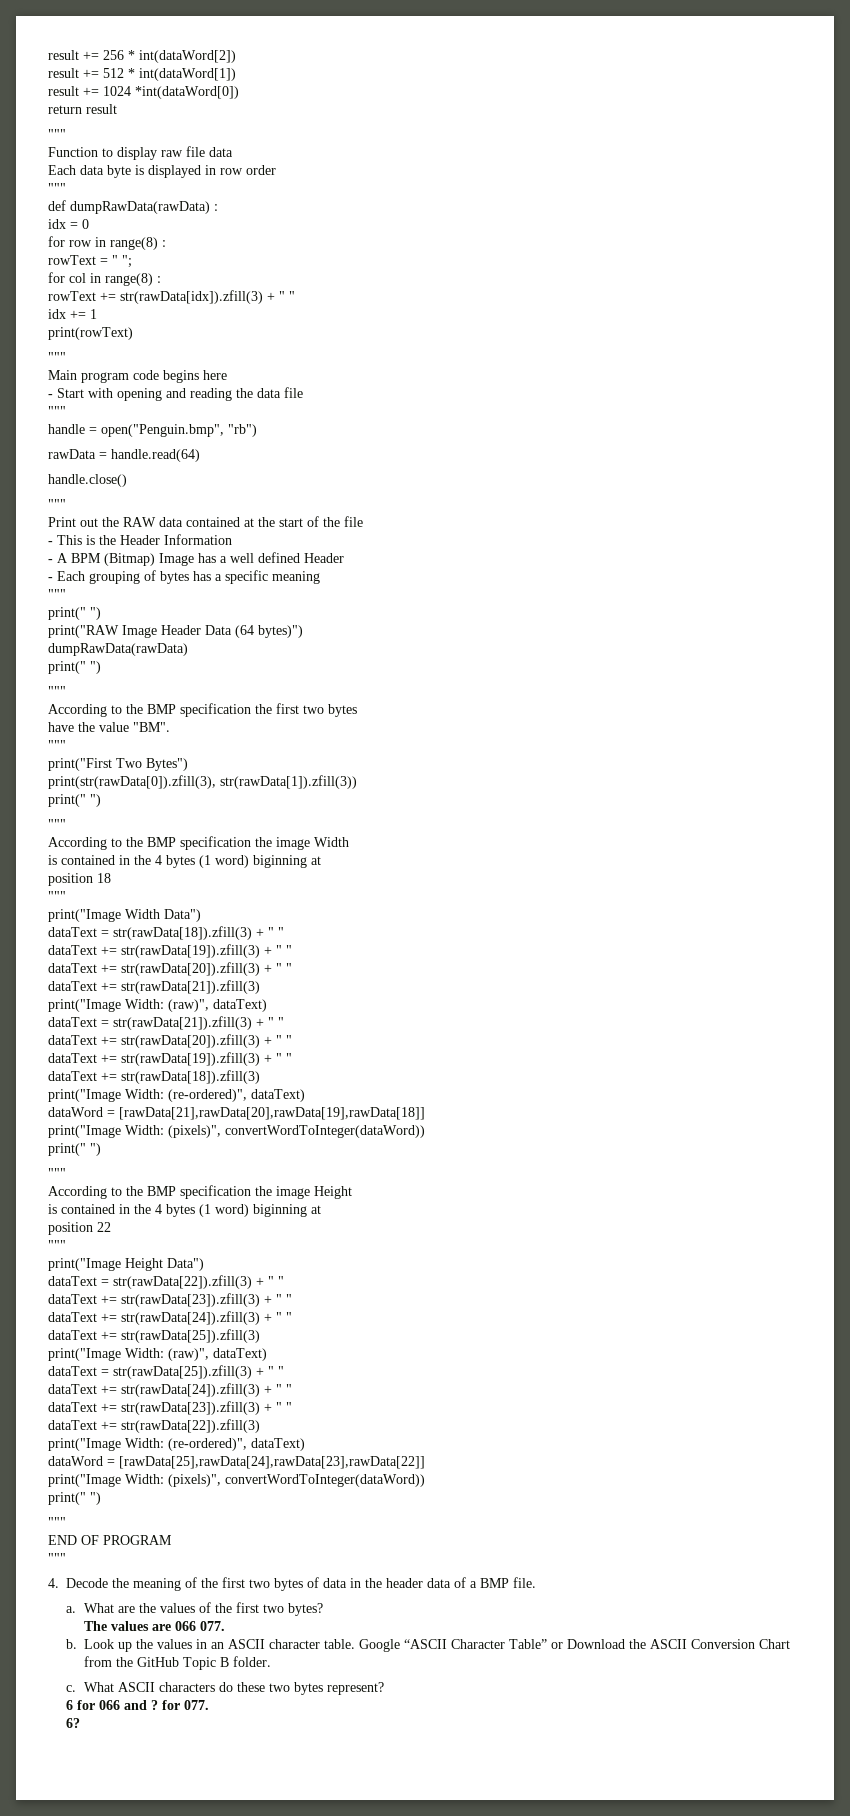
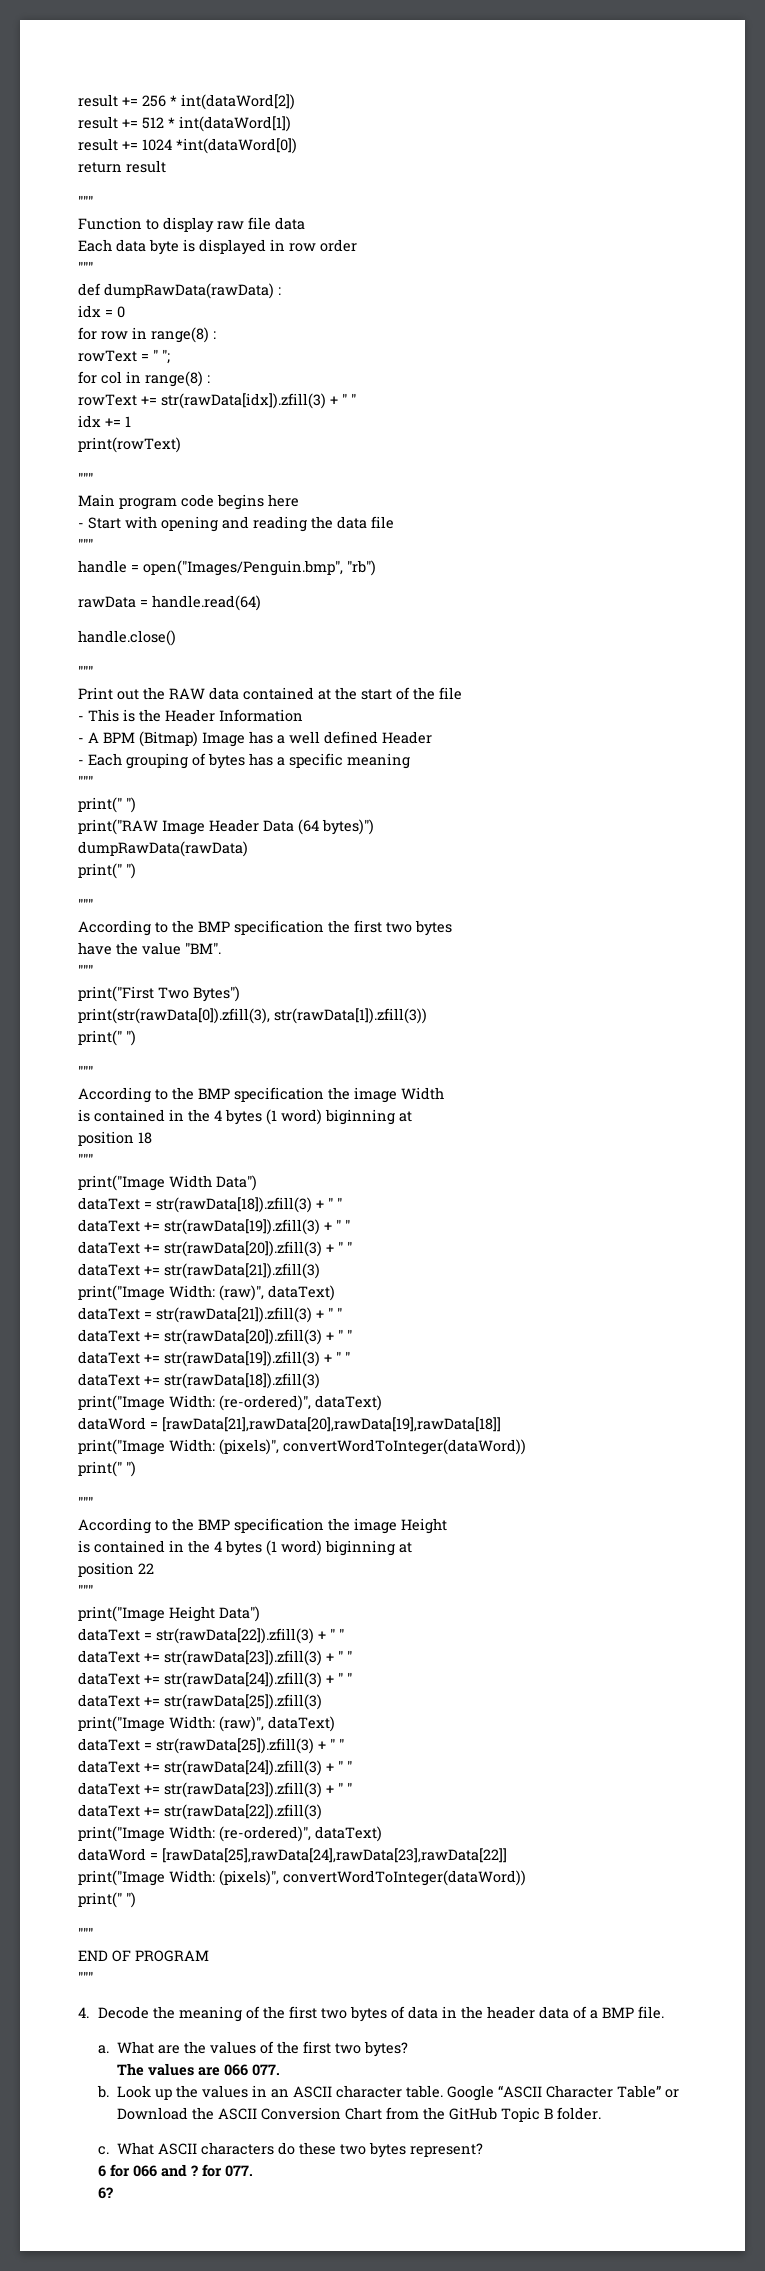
- handle = open("Penguin.bmp", "rb")
+ handle = open("Images/Penguin.bmp", "rb")

